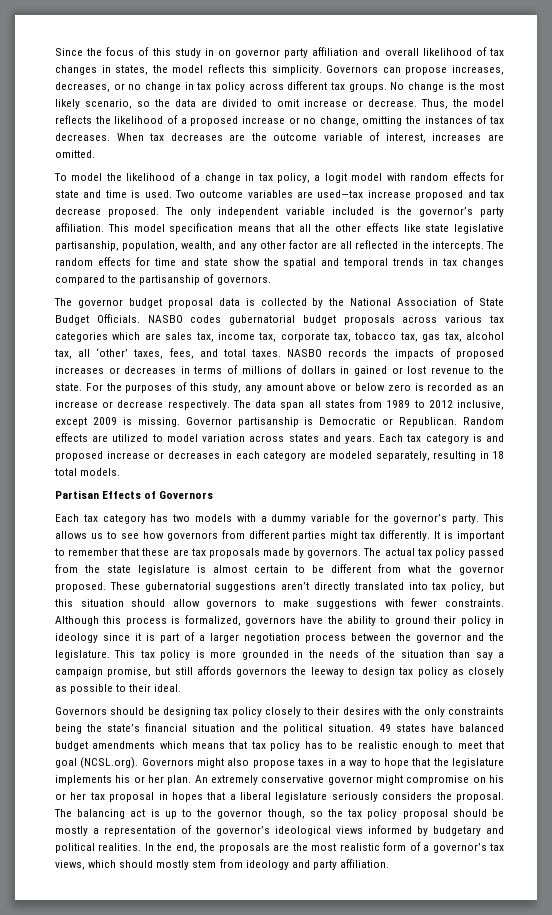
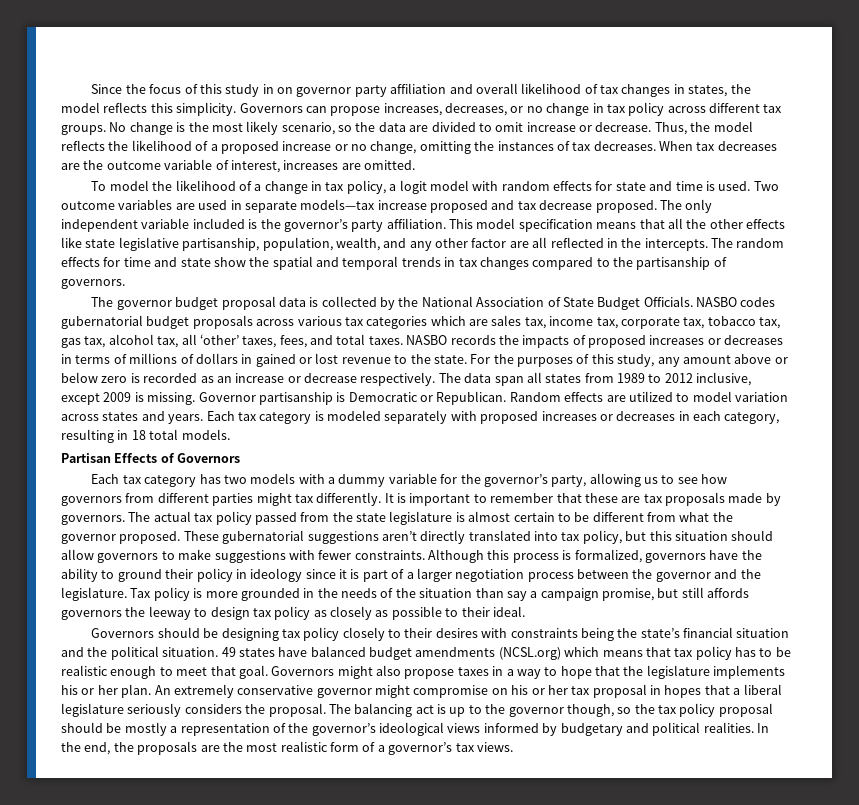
- Two outcome variables are used—tax increase proposed and tax decrease proposed.
+ Two outcome variables are used in separate models—tax increase proposed and tax decrease proposed.
- Each tax category is and proposed increase or decreases in each category are modeled separately, resulting in 18 total models.
+ Each tax category is modeled separately with proposed increases or decreases in each category, resulting in 18 total models.
- Each tax category has two models with a dummy variable for the governor’s party. This allows us to see how governors from different parties might tax differently.
+ Each tax category has two models with a dummy variable for the governor’s party, allowing us to see how governors from different parties might tax differently.
- This tax policy is more grounded in the needs of the situation than say a campaign promise, but still affords governors the leeway to design tax policy as closely as possible to their ideal.
+ Tax policy is more grounded in the needs of the situation than say a campaign promise, but still affords governors the leeway to design tax policy as closely as possible to their ideal.
- Governors should be designing tax policy closely to their desires with the only constraints being the state’s financial situation and the political situation.
+ Governors should be designing tax policy closely to their desires with constraints being the state’s financial situation and the political situation.
- 49 states have balanced budget amendments which means that tax policy has to be realistic enough to meet that goal (NCSL.org). Governors might also propose taxes in a way to hope that the legislature implements his or her plan.
+ 49 states have balanced budget amendments (NCSL.org) which means that tax policy has to be realistic enough to meet that goal. Governors might also propose taxes in a way to hope that the legislature implements his or her plan.
- In the end, the proposals are the most realistic form of a governor’s tax views, which should mostly stem from ideology and party affiliation.
+ In the end, the proposals are the most realistic form of a governor’s tax views.

